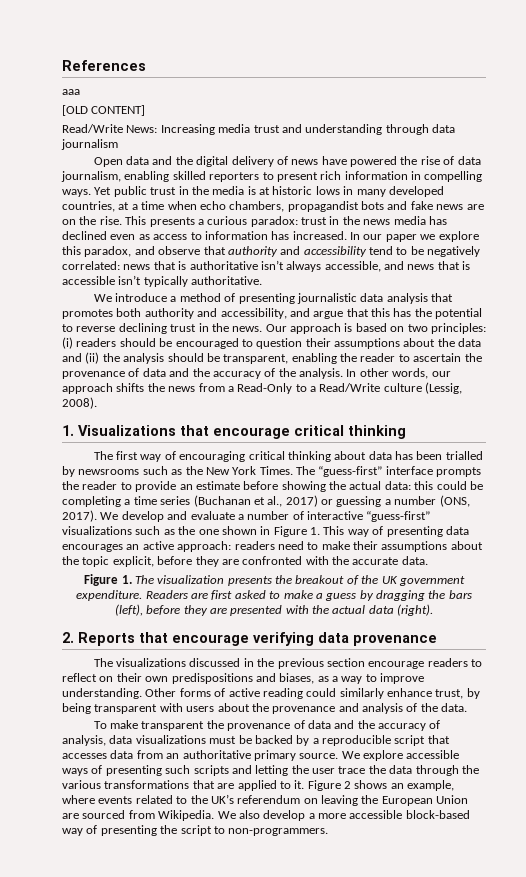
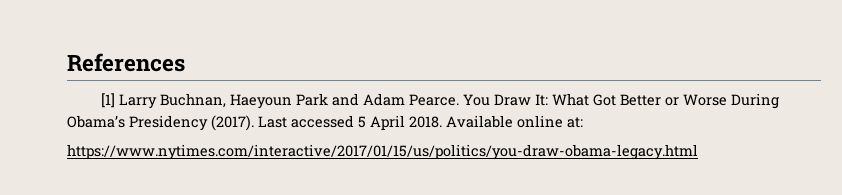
- aaa
- [OLD CONTENT]
- Read/Write News: Increasing media trust and understanding through data journalism
- Open data and the digital delivery of news have powered the rise of data journalism, enabling skilled reporters to present rich information in compelling ways. Yet public trust in the media is at historic lows in many developed countries, at a time when echo chambers, propagandist bots and fake news are on the rise. This presents a curious paradox: trust in the news media has declined even as access to information has increased. In our paper we explore this paradox, and observe that authority and accessibility tend to be negatively correlated: news that is authoritative isn’t always accessible, and news that is accessible isn’t typically authoritative.
- We introduce a method of presenting journalistic data analysis that promotes both authority and accessibility, and argue that this has the potential to reverse declining trust in the news. Our approach is based on two principles: (i) readers should be encouraged to question their assumptions about the data and (ii) the analysis should be transparent, enabling the reader to ascertain the provenance of data and the accuracy of the analysis. In other words, our approach shifts the news from a Read-Only to a Read/Write culture (Lessig, 2008).
- 1. Visualizations that encourage critical thinking
- The first way of encouraging critical thinking about data has been trialled by newsrooms such as the New York Times. The “guess-first” interface prompts the reader to provide an estimate before showing the actual data: this could be completing a time series (Buchanan et al., 2017) or guessing a number (ONS, 2017). We develop and evaluate a number of interactive “guess-first” visualizations such as the one shown in Figure 1. This way of presenting data encourages an active approach: readers need to make their assumptions about the topic explicit, before they are confronted with the accurate data.
- Figure 1. The visualization presents the breakout of the UK government expenditure. Readers are first asked to make a guess by dragging the bars (left), before they are presented with the actual data (right).
- 2. Reports that encourage verifying data provenance
- The visualizations discussed in the previous section encourage readers to reflect on their own predispositions and biases, as a way to improve understanding. Other forms of active reading could similarly enhance trust, by being transparent with users about the provenance and analysis of the data.
- To make transparent the provenance of data and the accuracy of analysis, data visualizations must be backed by a reproducible script that accesses data from an authoritative primary source. We explore accessible ways of presenting such scripts and letting the user trace the data through the various transformations that are applied to it. Figure 2 shows an example, where events related to the UK’s referendum on leaving the European Union are sourced from Wikipedia. We also develop a more accessible block-based way of presenting the script to non-programmers.
+ [1] Larry Buchnan, Haeyoun Park and Adam Pearce. You Draw It: What Got Better or Worse During Obama’s Presidency (2017). Last accessed 5 April 2018. Available online at:
+ https://www.nytimes.com/interactive/2017/01/15/us/politics/you-draw-obama-legacy.html

